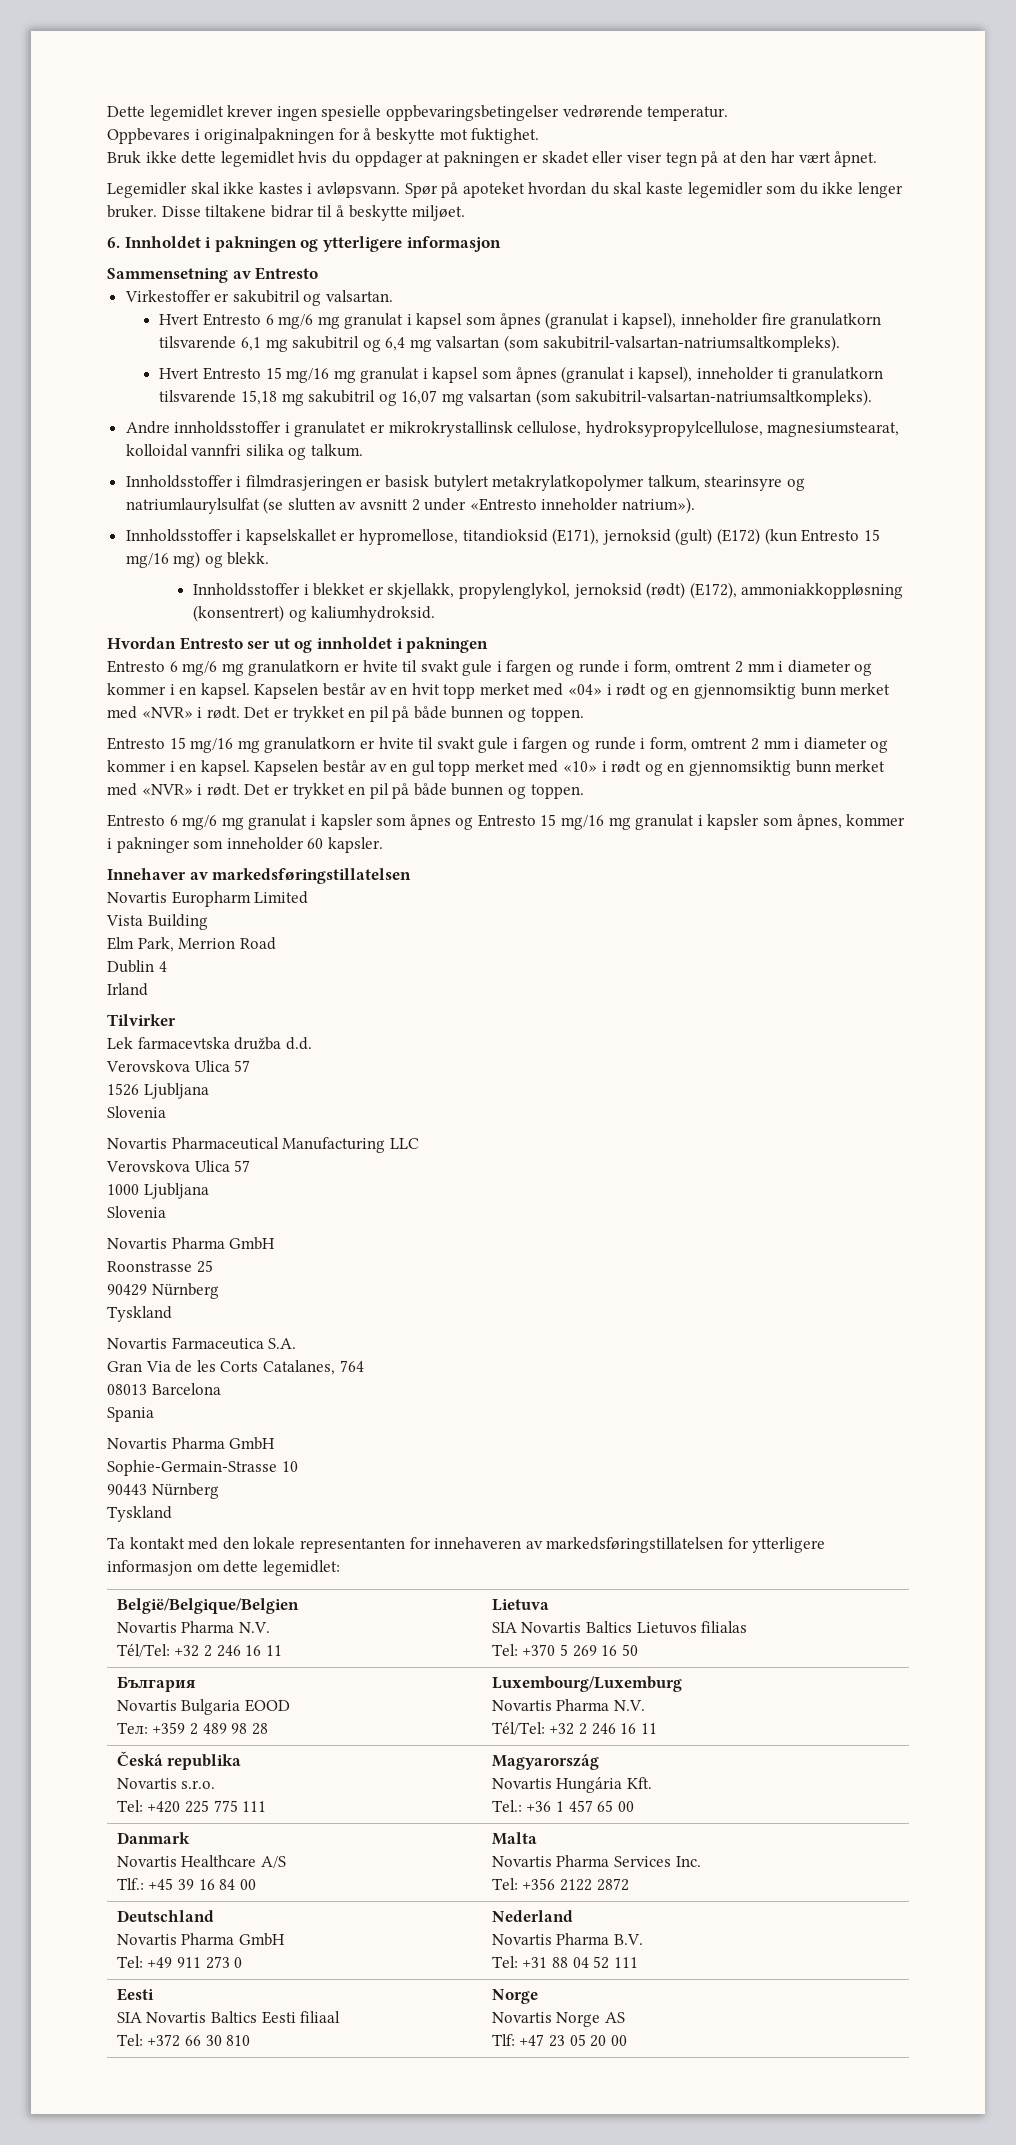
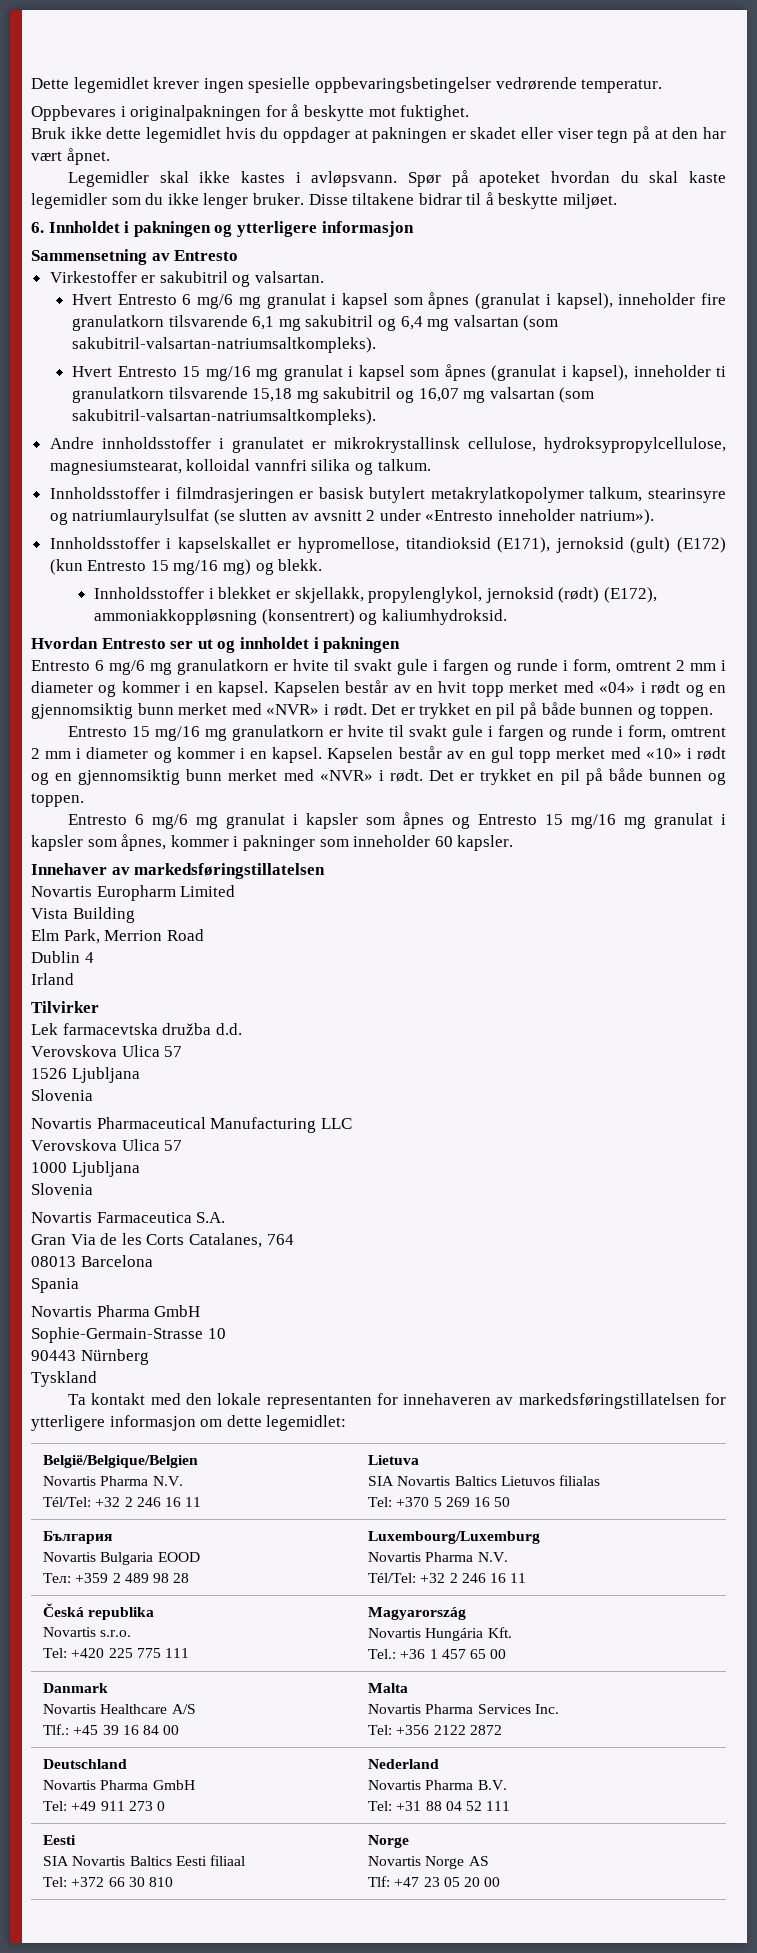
  1000 Ljubljana
  Slovenia
- Novartis Pharma GmbH
- Roonstrasse 25
- 90429 Nürnberg
- Tyskland

